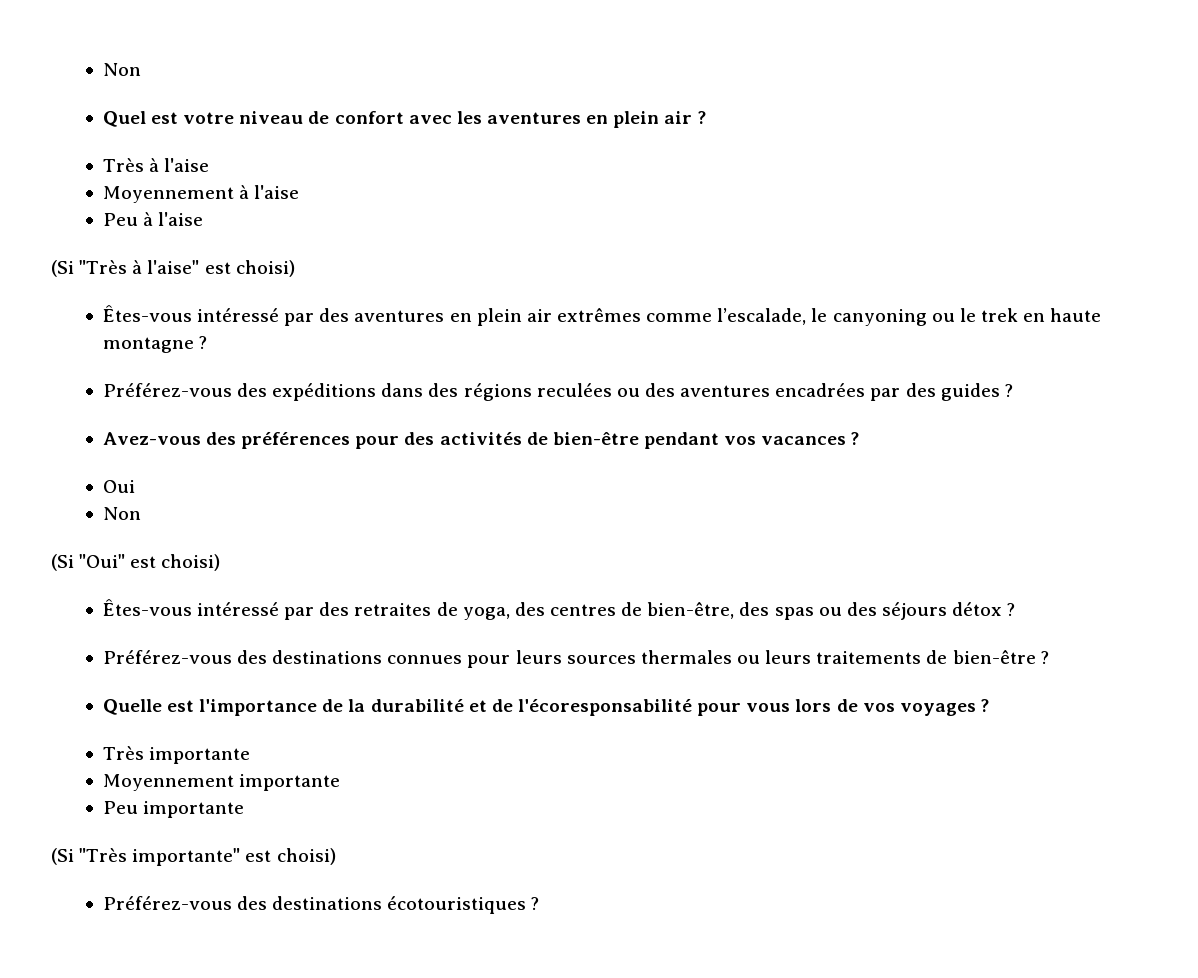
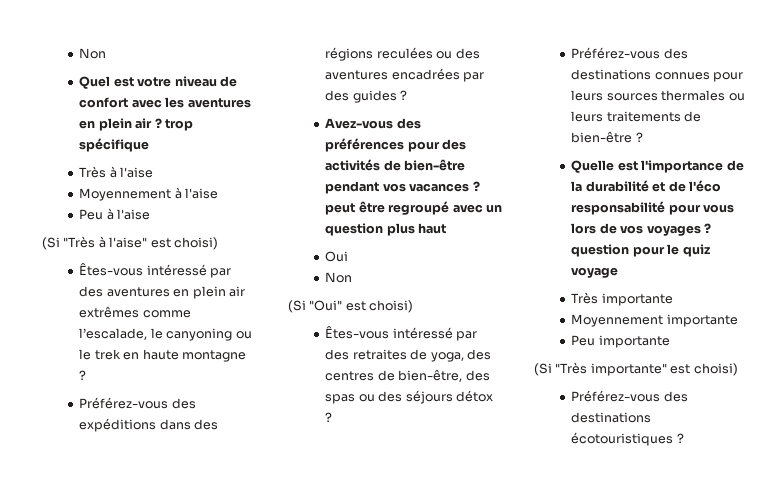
- Quel est votre niveau de confort avec les aventures en plein air ?
+ Quel est votre niveau de confort avec les aventures en plein air ? trop spécifique
- Avez-vous des préférences pour des activités de bien-être pendant vos vacances ?
+ Avez-vous des préférences pour des activités de bien-être pendant vos vacances ? peut être regroupé avec un question plus haut
- Quelle est l'importance de la durabilité et de l'écoresponsabilité pour vous lors de vos voyages ?
+ Quelle est l'importance de la durabilité et de l'éco responsabilité pour vous lors de vos voyages ? question pour le quiz voyage

